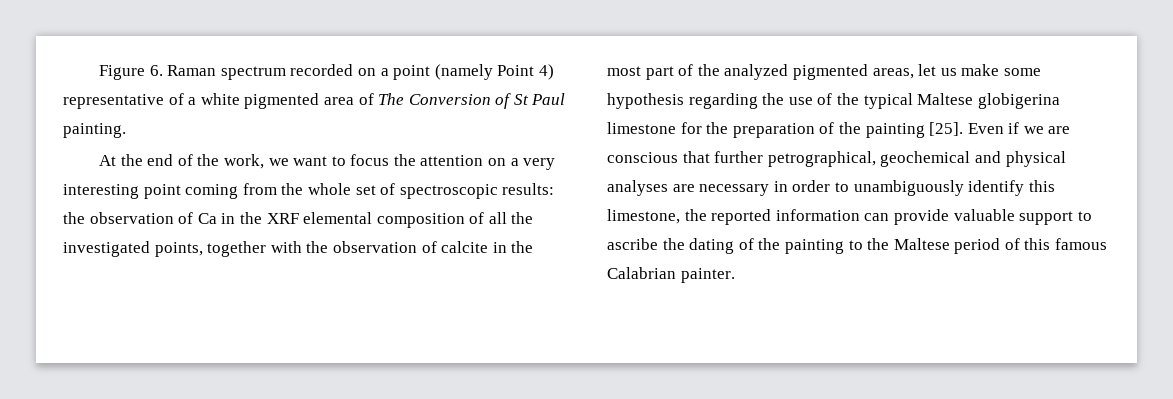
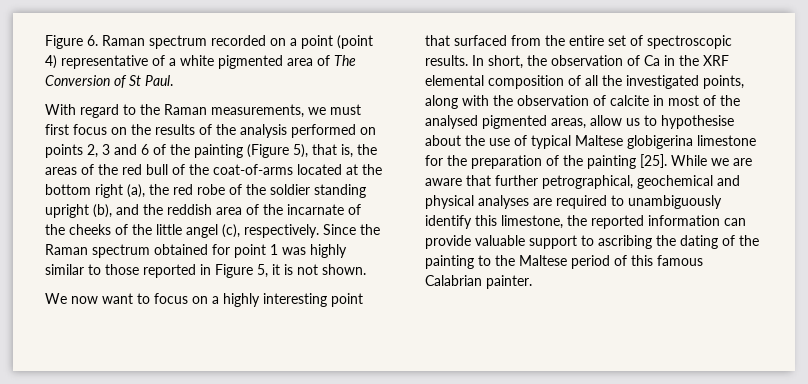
- Figure 6. Raman spectrum recorded on a point (namely Point 4) representative of a white pigmented area of The Conversion of St Paul painting.
- At the end of the work, we want to focus the attention on a very interesting point coming from the whole set of spectroscopic results: the observation of Ca in the XRF elemental composition of all the investigated points, together with the observation of calcite in the most part of the analyzed pigmented areas, let us make some hypothesis regarding the use of the typical Maltese globigerina limestone for the preparation of the painting [25].
+ Figure 6. Raman spectrum recorded on a point (point 4) representative of a white pigmented area of The Conversion of St Paul.
+ With regard to the Raman measurements, we must first focus on the results of the analysis performed on points 2, 3 and 6 of the painting (Figure 5), that is, the areas of the red bull of the coat-of-arms located at the bottom right (a), the red robe of the soldier standing upright (b), and the reddish area of the incarnate of the cheeks of the little angel (c), respectively. Since the Raman spectrum obtained for point 1 was highly similar to those reported in Figure 5, it is not shown.
+ We now want to focus on a highly interesting point that surfaced from the entire set of spectroscopic results. In short, the observation of Ca in the XRF elemental composition of all the investigated points, along with the observation of calcite in most of the analysed pigmented areas, allow us to hypothesise about the use of typical Maltese globigerina limestone for the preparation of the painting [25].
- Even if we are conscious that further petrographical, geochemical and physical analyses are necessary in order to unambiguously identify this limestone, the reported information can provide valuable support to ascribe the dating of the painting to the Maltese period of this famous Calabrian painter.
+ While we are aware that further petrographical, geochemical and physical analyses are required to unambiguously identify this limestone, the reported information can provide valuable support to ascribing the dating of the painting to the Maltese period of this famous Calabrian painter.

